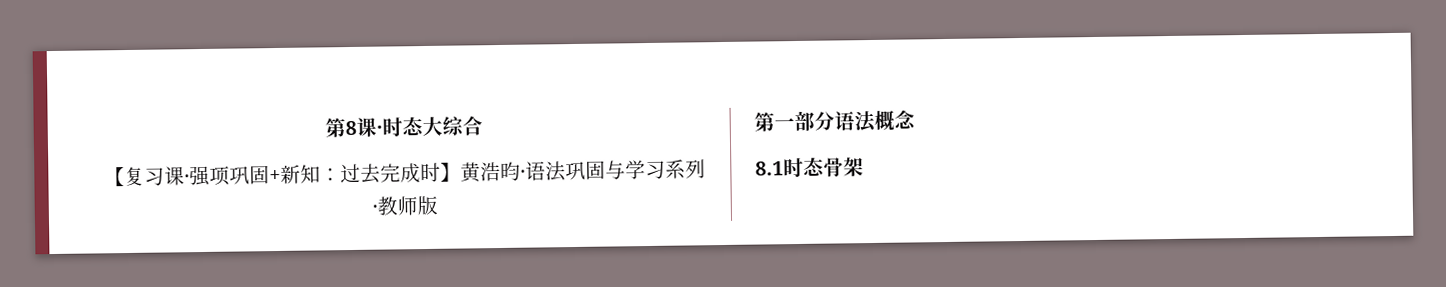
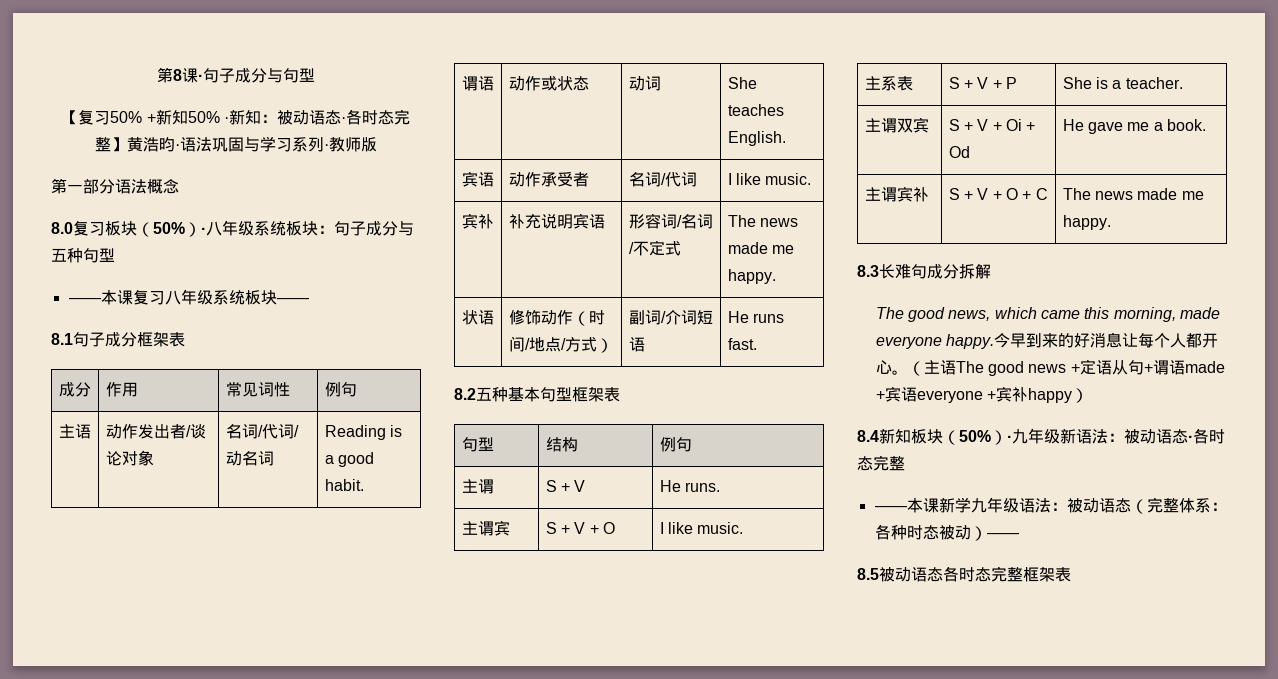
- 第8课·时态大综合
- 【复习课·强项巩固+新知：过去完成时】黄浩昀·语法巩固与学习系列·教师版
+ 第8课·句子成分与句型
+ 【复习50% +新知50% ·新知：被动语态·各时态完整】黄浩昀·语法巩固与学习系列·教师版
- 8.1时态骨架
+ 8.0复习板块（50%）·八年级系统板块：句子成分与五种句型
+ ——本课复习八年级系统板块——
+ 8.1句子成分框架表
+ 成分 | 作用 | 常见词性 | 例句
+ 主语 | 动作发出者/谈论对象 | 名词/代词/动名词 | Reading is a good habit.
+ 谓语 | 动作或状态 | 动词 | She teaches English.
+ 宾语 | 动作承受者 | 名词/代词 | I like music.
+ 宾补 | 补充说明宾语 | 形容词/名词/不定式 | The news made me happy.
+ 状语 | 修饰动作（时间/地点/方式） | 副词/介词短语 | He runs fast.
+ 8.2五种基本句型框架表
+ 句型 | 结构 | 例句
+ 主谓 | S + V | He runs.
+ 主谓宾 | S + V + O | I like music.
+ 主系表 | S + V + P | She is a teacher.
+ 主谓双宾 | S + V + Oi + Od | He gave me a book.
+ 主谓宾补 | S + V + O + C | The news made me happy.
+ 8.3长难句成分拆解
+ The good news, which came this morning, made everyone happy.今早到来的好消息让每个人都开心。（主语The good news +定语从句+谓语made +宾语everyone +宾补happy）
+ 8.4新知板块（50%）·九年级新语法：被动语态·各时态完整
+ ——本课新学九年级语法：被动语态（完整体系：各种时态被动）——
+ 8.5被动语态各时态完整框架表

